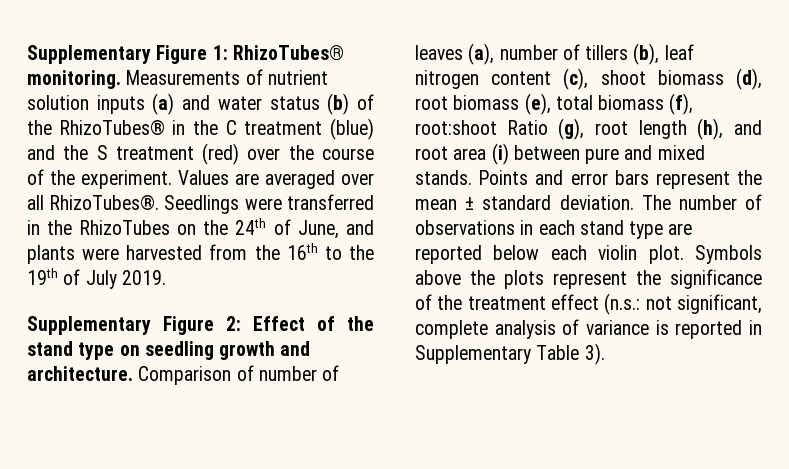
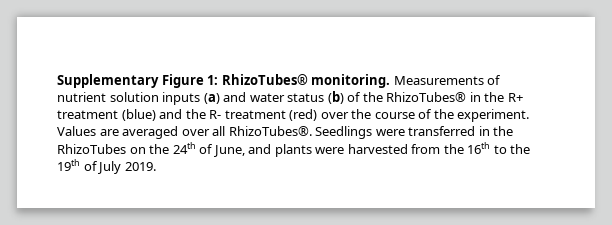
- Measurements of nutrient solution inputs (a) and water status (b) of the RhizoTubes® in the C treatment (blue) and the S treatment (red) over the course of the experiment.
+ Measurements of nutrient solution inputs (a) and water status (b) of the RhizoTubes® in the R+ treatment (blue) and the R- treatment (red) over the course of the experiment.
- Supplementary Figure 2: Effect of the stand type on seedling growth and architecture. Comparison of number of leaves (a), number of tillers (b), leaf nitrogen content (c), shoot biomass (d), root biomass (e), total biomass (f), root:shoot Ratio (g), root length (h), and root area (i) between pure and mixed stands. Points and error bars represent the mean ± standard deviation. The number of observations in each stand type are reported below each violin plot. Symbols above the plots represent the significance of the treatment effect (n.s.: not significant, complete analysis of variance is reported in Supplementary Table 3).

